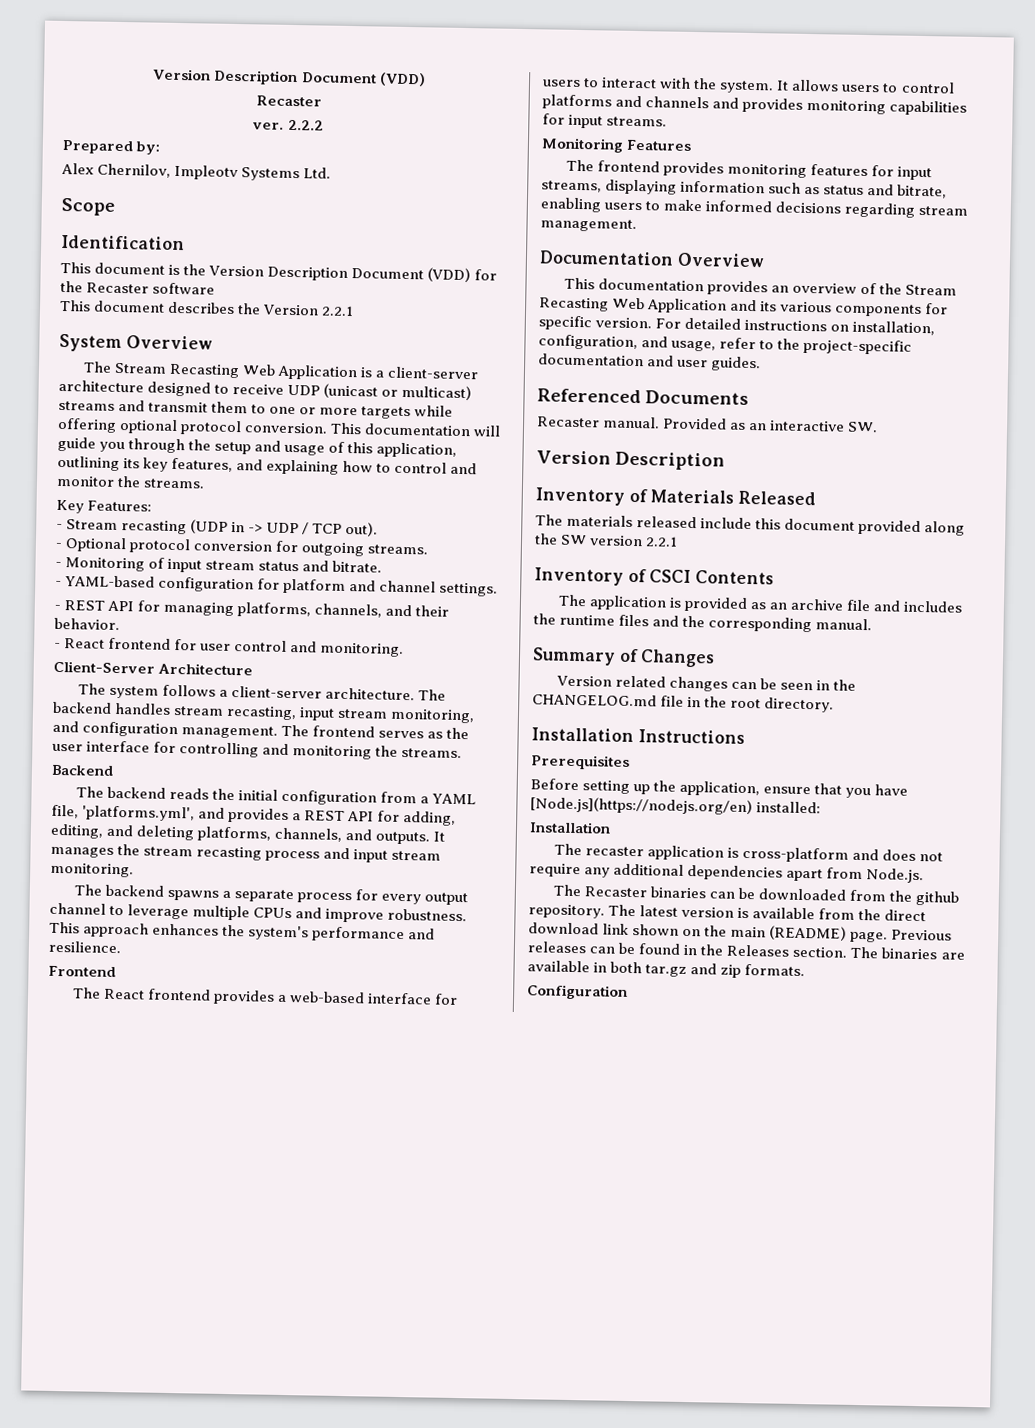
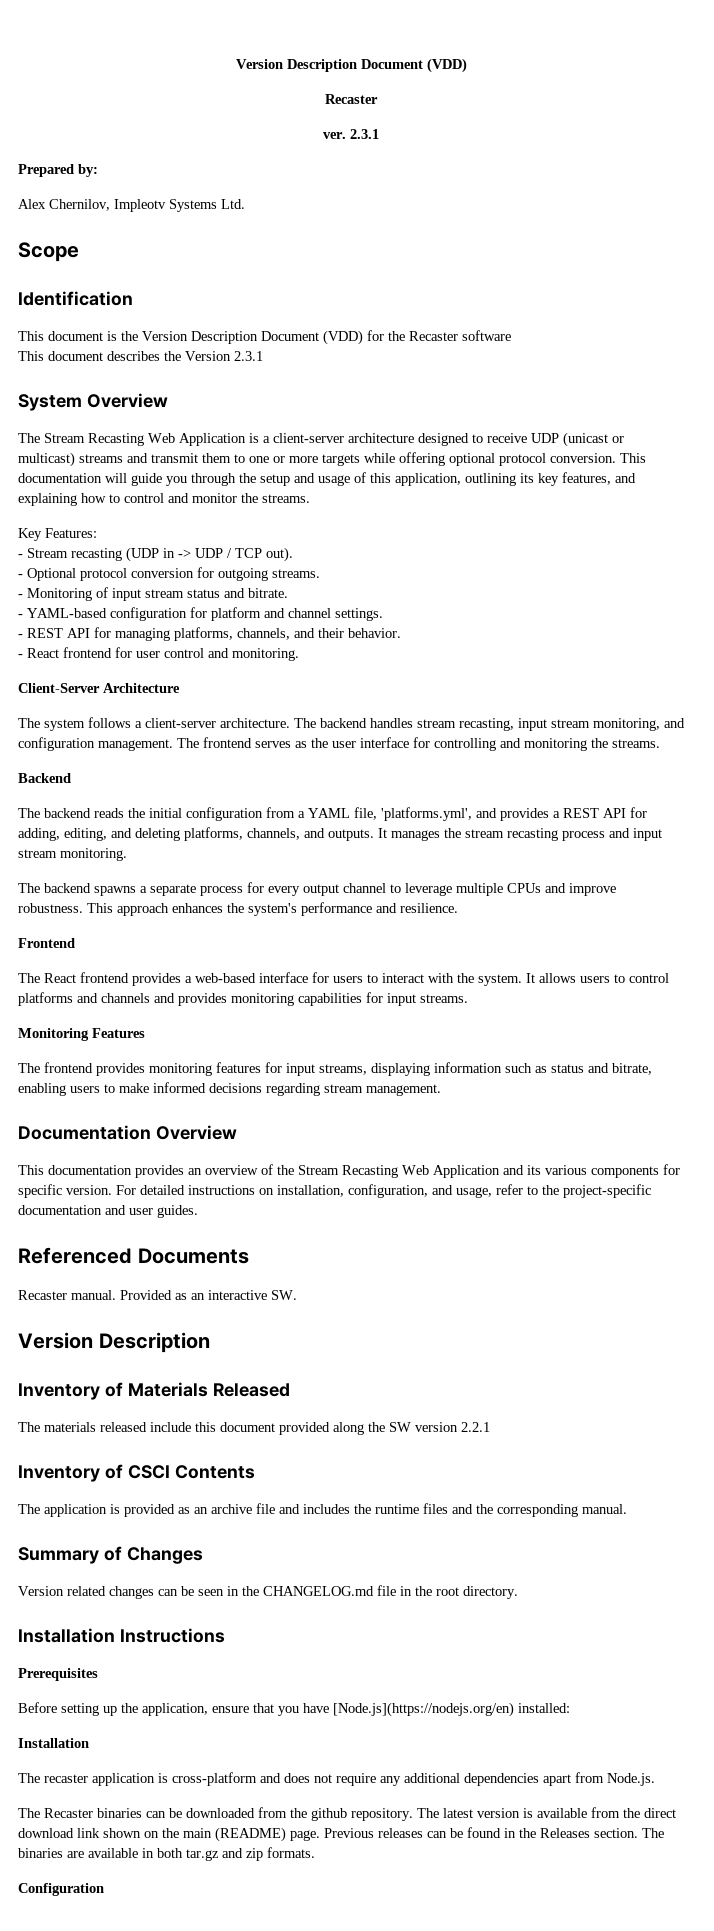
- ver. 2.2.2
+ ver. 2.3.1
- This document describes the Version 2.2.1
+ This document describes the Version 2.3.1

